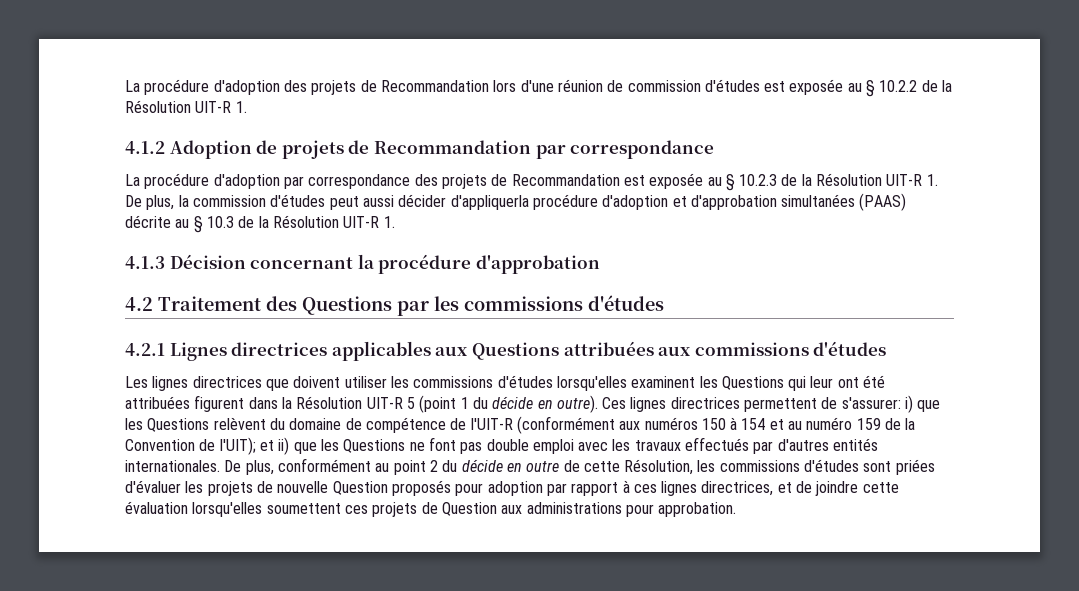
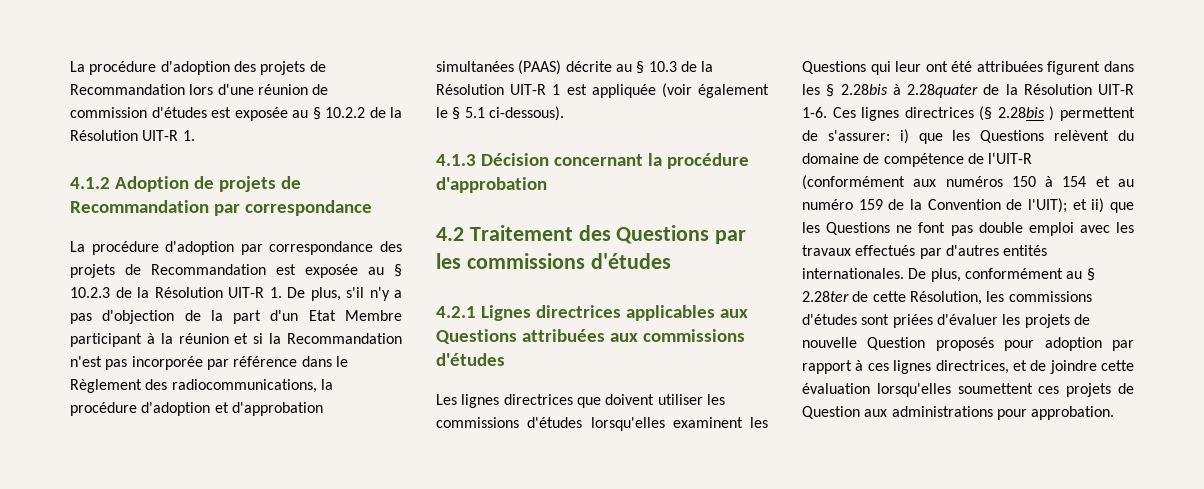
- La procédure d'adoption par correspondance des projets de Recommandation est exposée au § 10.2.3 de la Résolution UIT-R 1. De plus, la commission d'études peut aussi décider d'appliquerla procédure d'adoption et d'approbation simultanées (PAAS) décrite au § 10.3 de la Résolution UIT-R 1.
+ La procédure d'adoption par correspondance des projets de Recommandation est exposée au § 10.2.3 de la Résolution UIT-R 1. De plus, s'il n'y a pas d'objection de la part d'un Etat Membre participant à la réunion et si la Recommandation n'est pas incorporée par référence dans le Règlement des radiocommunications, la procédure d'adoption et d'approbation simultanées (PAAS) décrite au § 10.3 de la Résolution UIT-R 1 est appliquée (voir également le § 5.1 ci-dessous).
- Les lignes directrices que doivent utiliser les commissions d'études lorsqu'elles examinent les Questions qui leur ont été attribuées figurent dans la Résolution UIT-R 5 (point 1 du décide en outre). Ces lignes directrices permettent de s'assurer:
+ Les lignes directrices que doivent utiliser les commissions d'études lorsqu'elles examinent les Questions qui leur ont été attribuées figurent dans les § 2.28bis à 2.28quater de la Résolution UIT-R 1-6. Ces lignes directrices (§ 2.28bis ) permettent de s'assurer:
- De plus, conformément au point 2 du décide en outre de cette Résolution, les commissions d'études sont priées d'évaluer les projets de nouvelle Question proposés pour adoption par rapport à ces lignes directrices, et de joindre cette évaluation lorsqu'elles soumettent ces projets de Question aux administrations pour approbation.
+ De plus, conformément au § 2.28ter de cette Résolution, les commissions d'études sont priées d'évaluer les projets de nouvelle Question proposés pour adoption par rapport à ces lignes directrices, et de joindre cette évaluation lorsqu'elles soumettent ces projets de Question aux administrations pour approbation.

